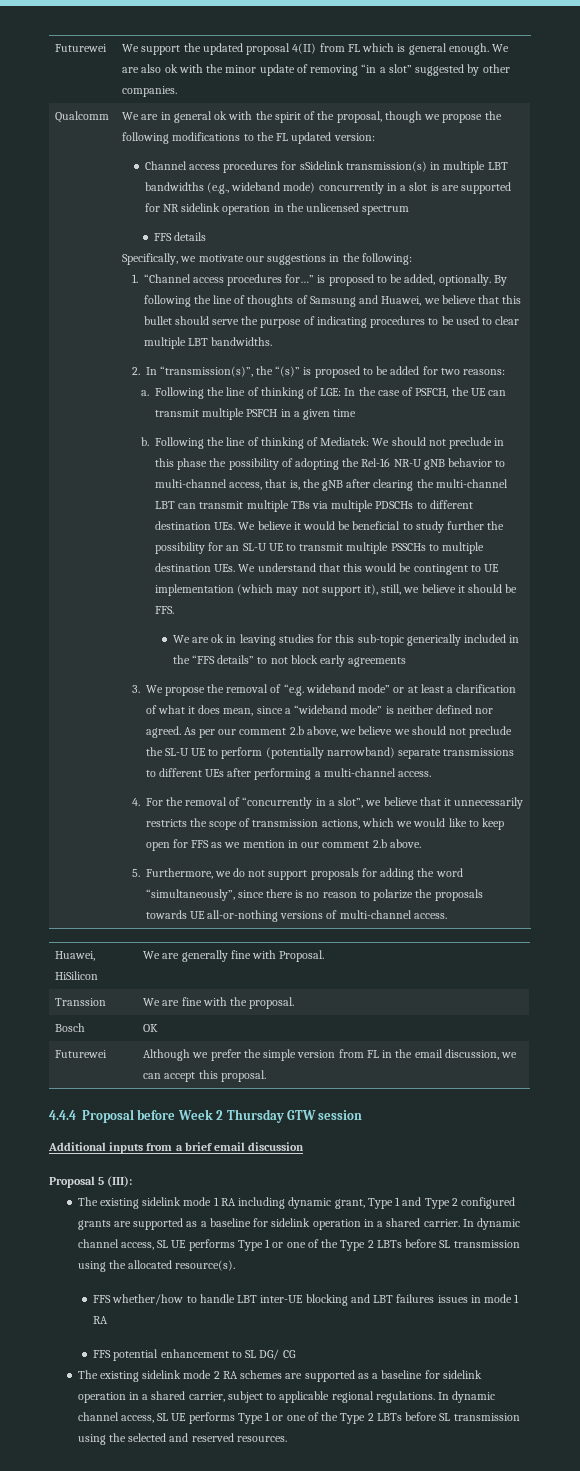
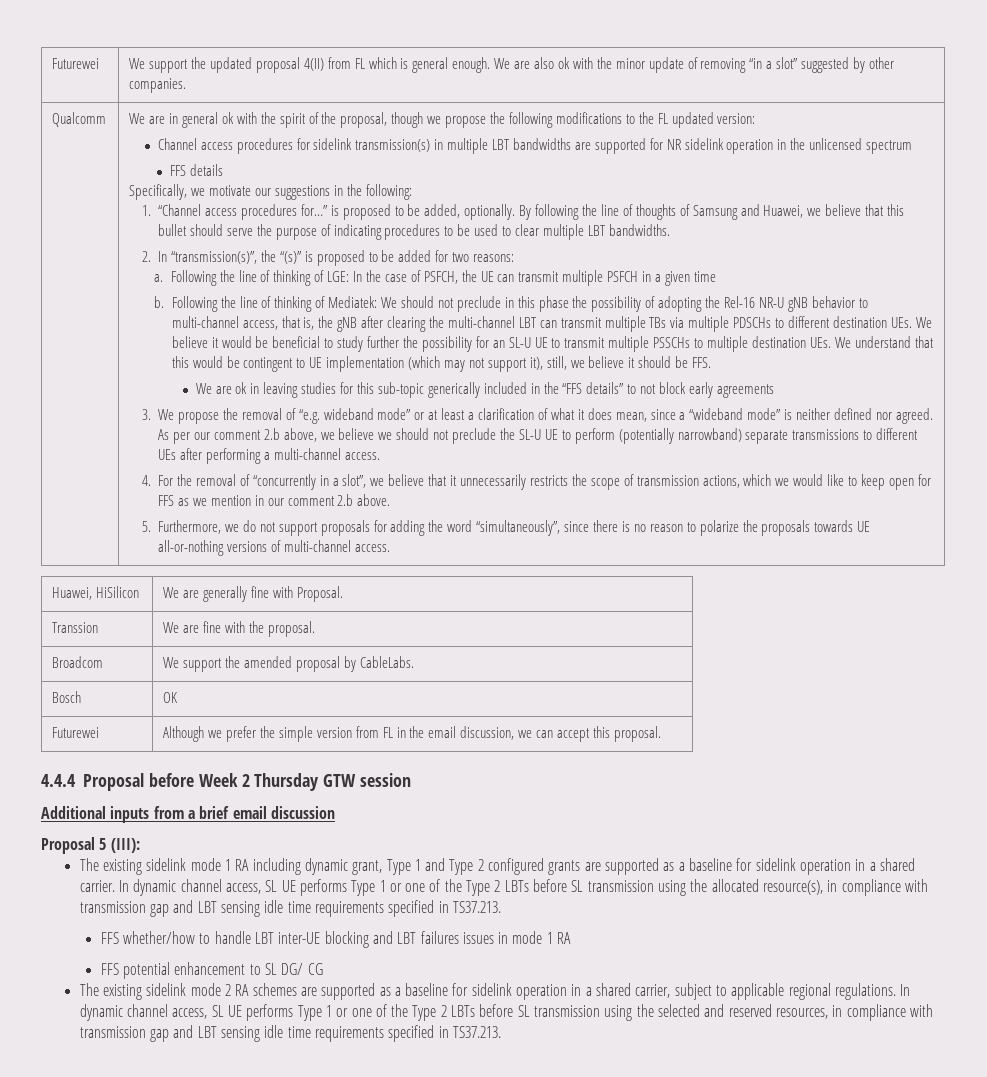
- Channel access procedures for sSidelink transmission(s) in multiple LBT bandwidths (e.g., wideband mode) concurrently in a slot is are supported for NR sidelink operation in the unlicensed spectrum
+ Channel access procedures for sidelink transmission(s) in multiple LBT bandwidths are supported for NR sidelink operation in the unlicensed spectrum
+ Broadcom | We support the amended proposal by CableLabs.
- In dynamic channel access, SL UE performs Type 1 or one of the Type 2 LBTs before SL transmission using the allocated resource(s).
+ In dynamic channel access, SL UE performs Type 1 or one of the Type 2 LBTs before SL transmission using the allocated resource(s), in compliance with transmission gap and LBT sensing idle time requirements specified in TS37.213.
- In dynamic channel access, SL UE performs Type 1 or one of the Type 2 LBTs before SL transmission using the selected and reserved resources.
+ In dynamic channel access, SL UE performs Type 1 or one of the Type 2 LBTs before SL transmission using the selected and reserved resources, in compliance with transmission gap and LBT sensing idle time requirements specified in TS37.213.

